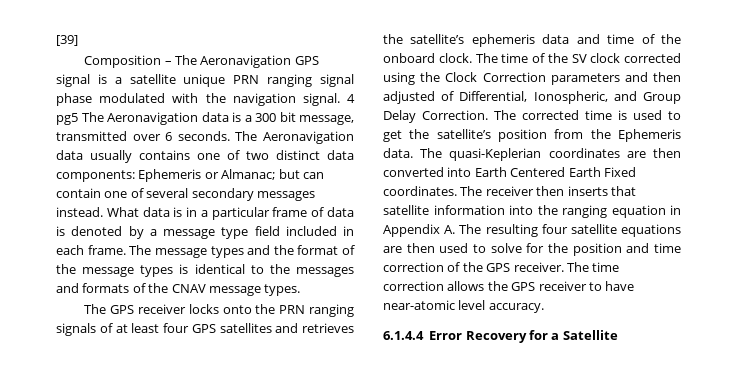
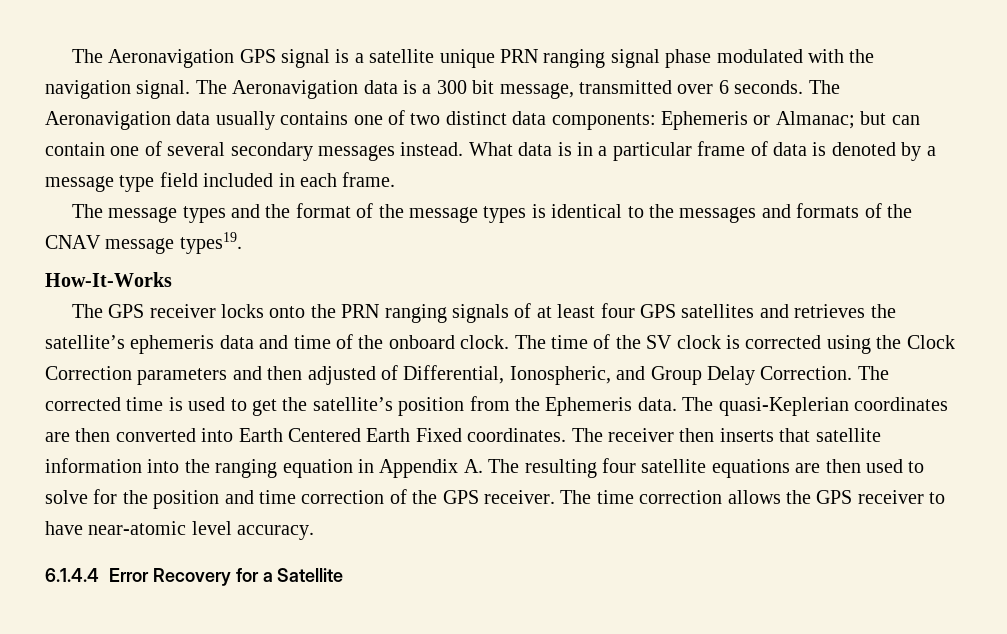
- [39]
- Composition – The Aeronavigation GPS signal is a satellite unique PRN ranging signal phase modulated with the navigation signal.
+ The Aeronavigation GPS signal is a satellite unique PRN ranging signal phase modulated with the navigation signal.
- 4 pg5 The Aeronavigation data is a 300 bit message, transmitted over 6 seconds.
+ The Aeronavigation data is a 300 bit message, transmitted over 6 seconds.
- What data is in a particular frame of data is denoted by a message type field included in each frame. The message types and the format of the message types is identical to the messages and formats of the CNAV message types.
+ What data is in a particular frame of data is denoted by a message type field included in each frame.
+ The message types and the format of the message types is identical to the messages and formats of the CNAV message types19.
+ How-It-Works
- The time of the SV clock corrected using the Clock Correction parameters and then adjusted of Differential, Ionospheric, and Group Delay Correction.
+ The time of the SV clock is corrected using the Clock Correction parameters and then adjusted of Differential, Ionospheric, and Group Delay Correction.

